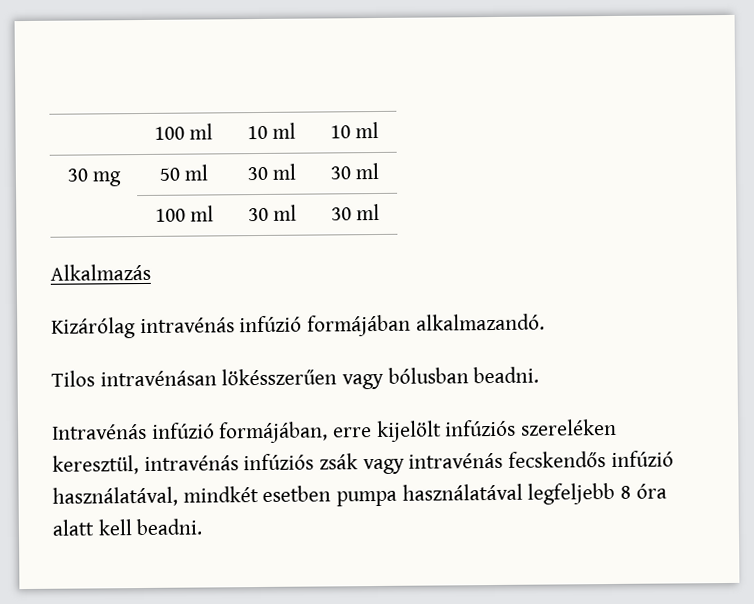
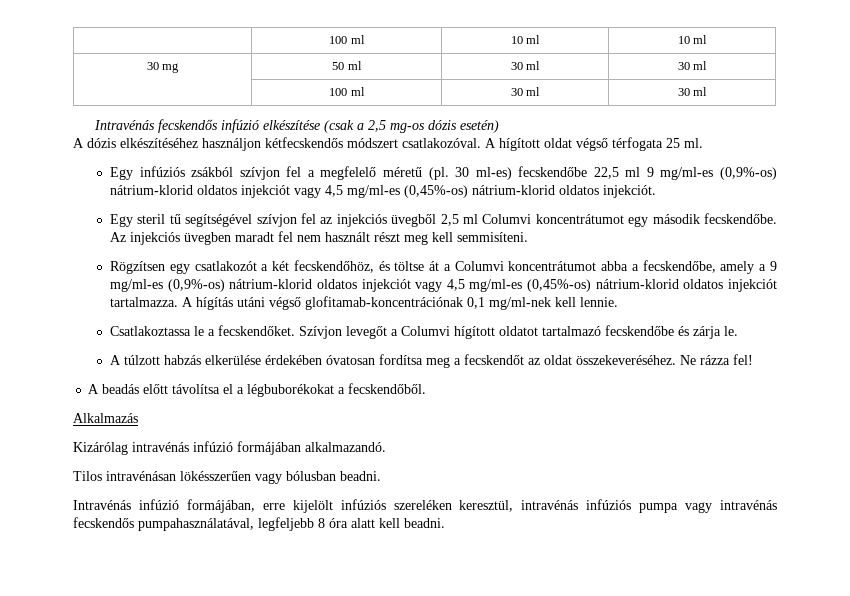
+ Intravénás fecskendős infúzió elkészítése (csak a 2,5 mg-os dózis esetén)
+ A dózis elkészítéséhez használjon kétfecskendős módszert csatlakozóval. A hígított oldat végső térfogata 25 ml.
+ Egy infúziós zsákból szívjon fel a megfelelő méretű (pl. 30 ml-es) fecskendőbe 22,5 ml 9 mg/ml-es (0,9%-os) nátrium-klorid oldatos injekciót vagy 4,5 mg/ml-es (0,45%-os) nátrium-klorid oldatos injekciót.
+ Egy steril tű segítségével szívjon fel az injekciós üvegből 2,5 ml Columvi koncentrátumot egy második fecskendőbe. Az injekciós üvegben maradt fel nem használt részt meg kell semmisíteni.
+ Rögzítsen egy csatlakozót a két fecskendőhöz, és töltse át a Columvi koncentrátumot abba a fecskendőbe, amely a 9 mg/ml-es (0,9%-os) nátrium-klorid oldatos injekciót vagy 4,5 mg/ml-es (0,45%-os) nátrium-klorid oldatos injekciót tartalmazza. A hígítás utáni végső glofitamab-koncentrációnak 0,1 mg/ml-nek kell lennie.
+ Csatlakoztassa le a fecskendőket. Szívjon levegőt a Columvi hígított oldatot tartalmazó fecskendőbe és zárja le.
+ A túlzott habzás elkerülése érdekében óvatosan fordítsa meg a fecskendőt az oldat összekeveréséhez. Ne rázza fel!
+ A beadás előtt távolítsa el a légbuborékokat a fecskendőből.
- Intravénás infúzió formájában, erre kijelölt infúziós szereléken keresztül, intravénás infúziós zsák vagy intravénás fecskendős infúzió használatával, mindkét esetben pumpa használatával legfeljebb 8 óra alatt kell beadni.
+ Intravénás infúzió formájában, erre kijelölt infúziós szereléken keresztül, intravénás infúziós pumpa vagy intravénás fecskendős pumpahasználatával, legfeljebb 8 óra alatt kell beadni.

